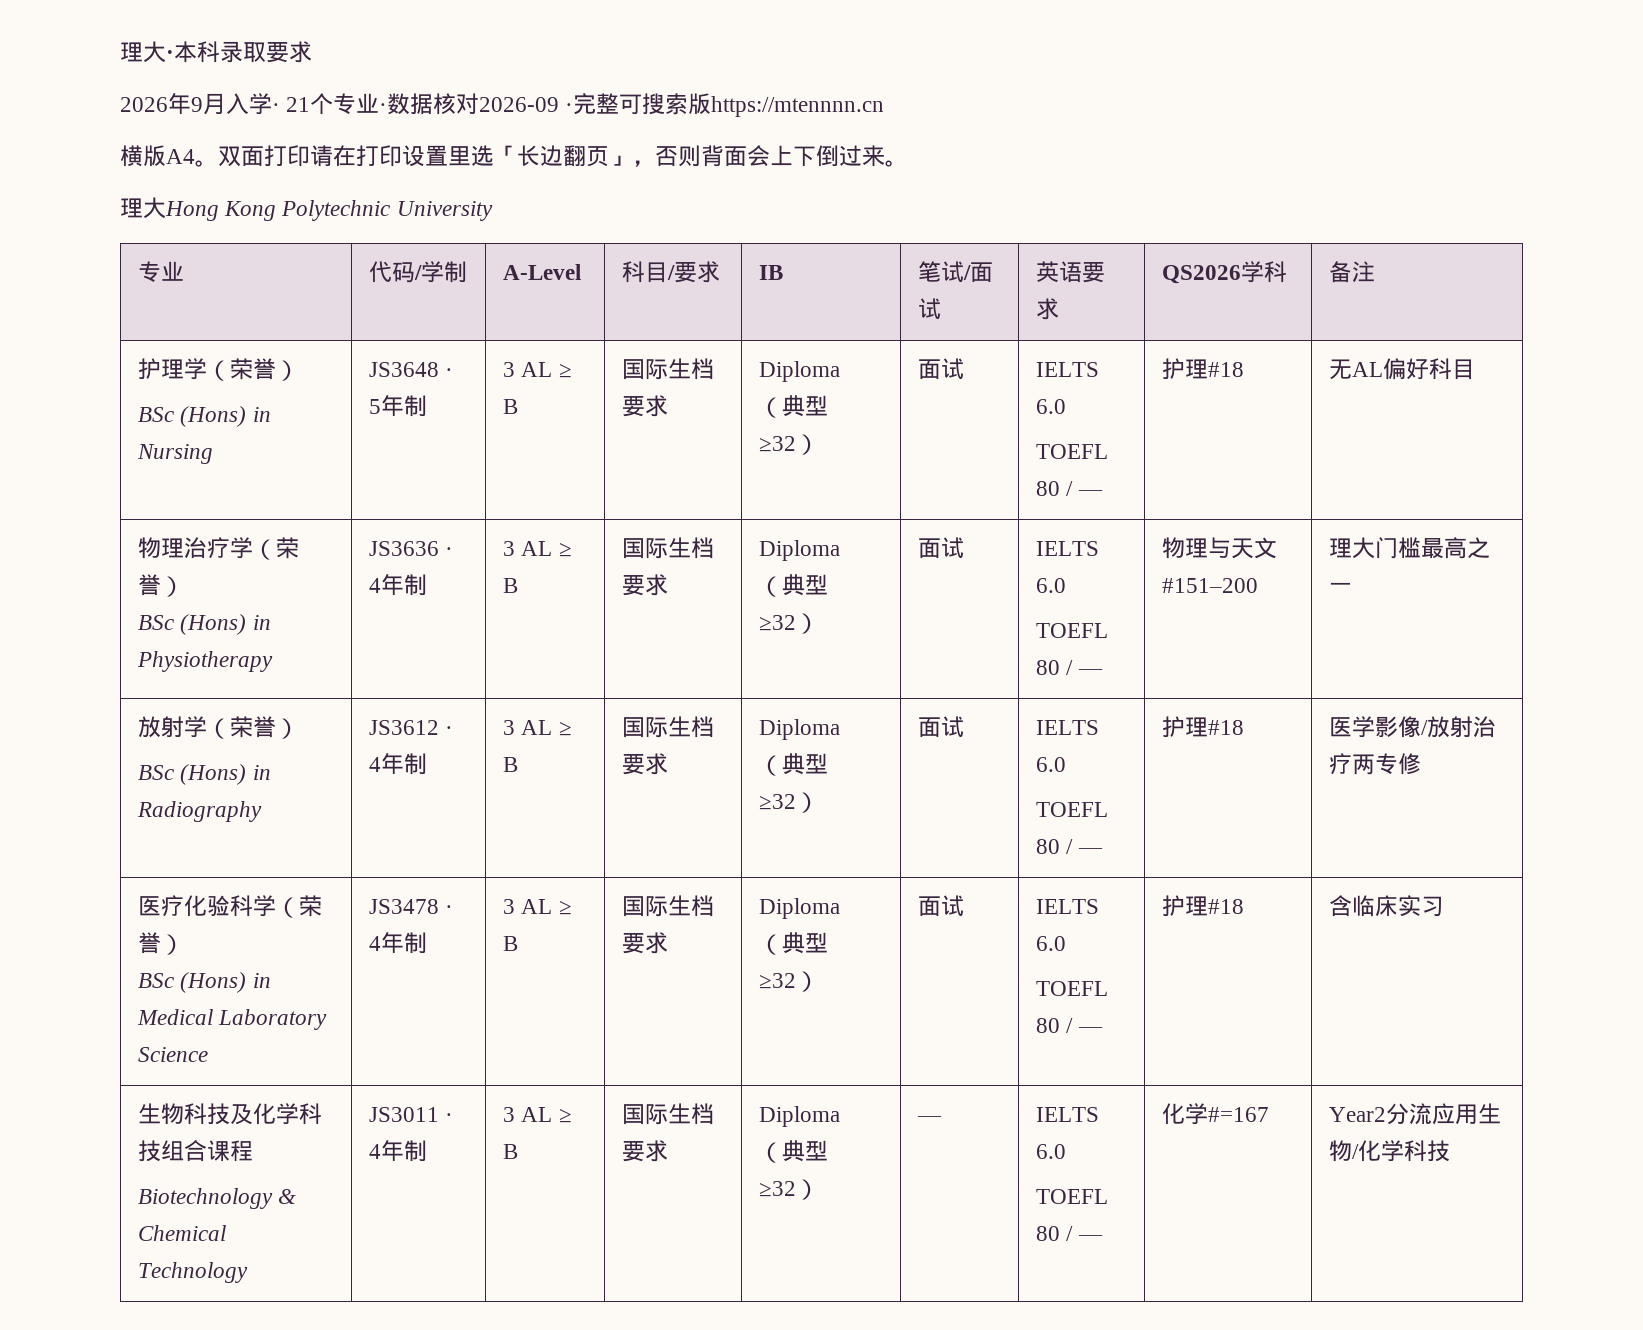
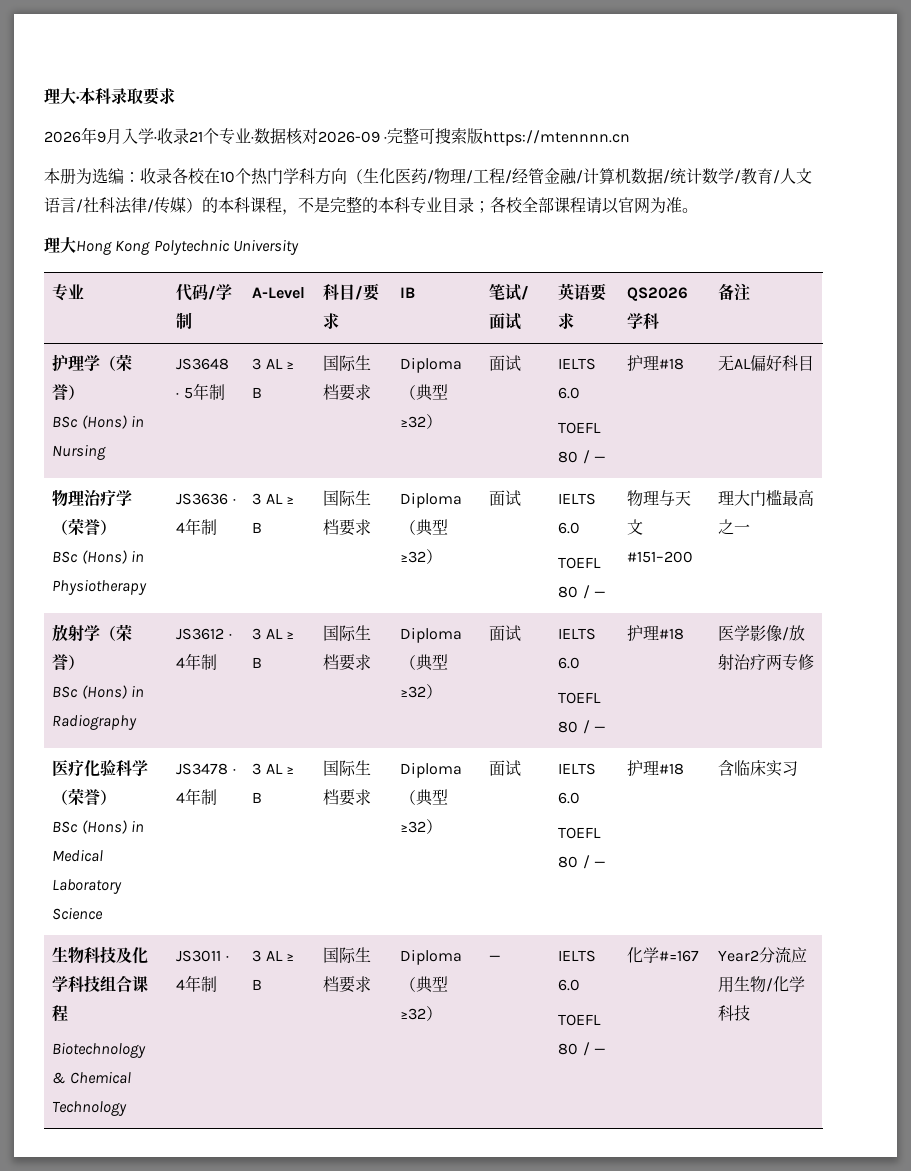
- 2026年9月入学· 21个专业·数据核对2026-09 ·完整可搜索版https://mtennnn.cn
+ 2026年9月入学·收录21个专业·数据核对2026-09 ·完整可搜索版https://mtennnn.cn
- 横版A4。双面打印请在打印设置里选「长边翻页」，否则背面会上下倒过来。
+ 本册为选编：收录各校在10个热门学科方向（生化医药/物理/工程/经管金融/计算机数据/统计数学/教育/人文语言/社科法律/传媒）的本科课程，不是完整的本科专业目录；各校全部课程请以官网为准。

